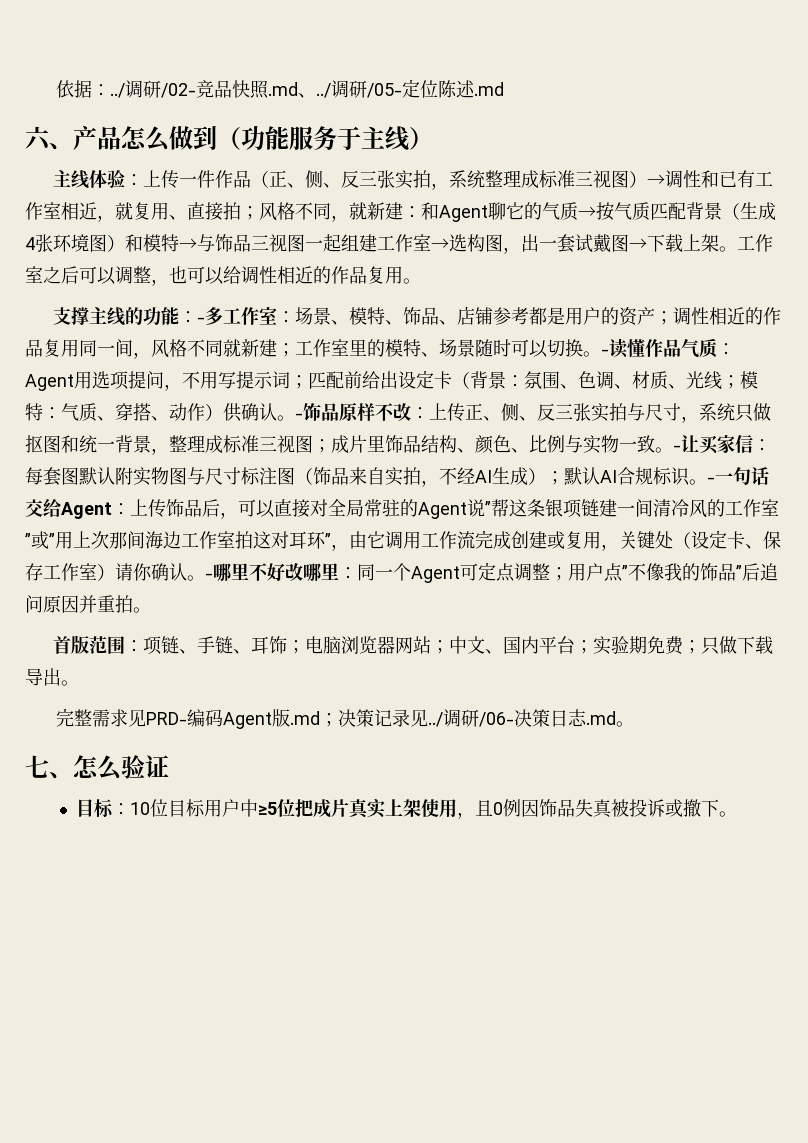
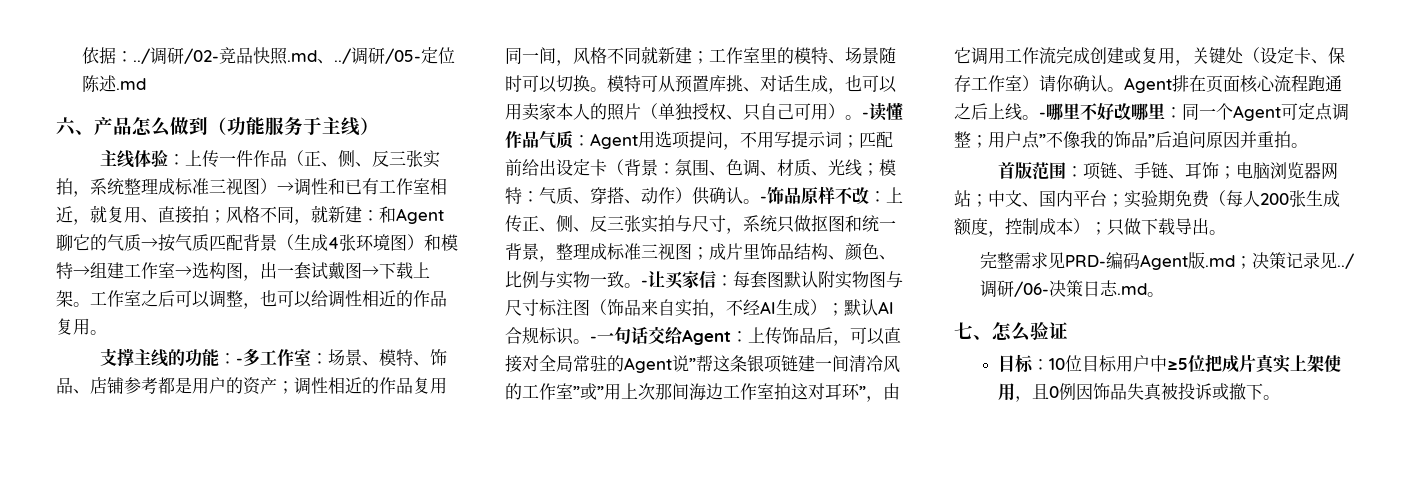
- 主线体验：上传一件作品（正、侧、反三张实拍，系统整理成标准三视图）→调性和已有工作室相近，就复用、直接拍；风格不同，就新建：和Agent聊它的气质→按气质匹配背景（生成4张环境图）和模特→与饰品三视图一起组建工作室→选构图，出一套试戴图→下载上架。
+ 主线体验：上传一件作品（正、侧、反三张实拍，系统整理成标准三视图）→调性和已有工作室相近，就复用、直接拍；风格不同，就新建：和Agent聊它的气质→按气质匹配背景（生成4张环境图）和模特→组建工作室→选构图，出一套试戴图→下载上架。
+ 模特可从预置库挑、对话生成，也可以用卖家本人的照片（单独授权、只自己可用）。
+ Agent排在页面核心流程跑通之后上线。
- 首版范围：项链、手链、耳饰；电脑浏览器网站；中文、国内平台；实验期免费；只做下载导出。
+ 首版范围：项链、手链、耳饰；电脑浏览器网站；中文、国内平台；实验期免费（每人200张生成额度，控制成本）；只做下载导出。

